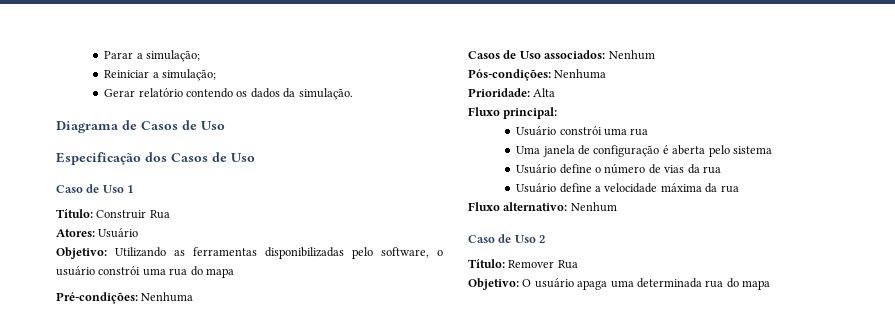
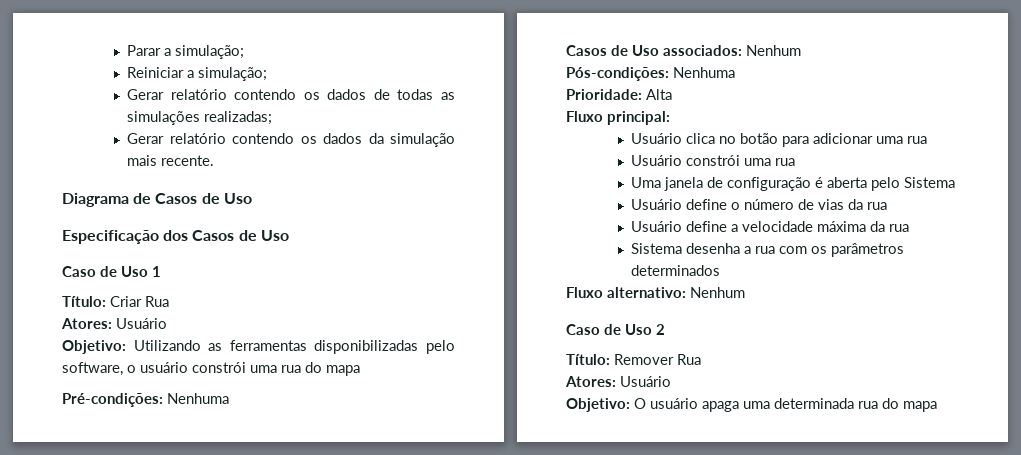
+ Gerar relatório contendo os dados de todas as simulações realizadas;
- Gerar relatório contendo os dados da simulação.
+ Gerar relatório contendo os dados da simulação mais recente.
- Título: Construir Rua
+ Título: Criar Rua
+ Usuário clica no botão para adicionar uma rua
- Uma janela de configuração é aberta pelo sistema
+ Uma janela de configuração é aberta pelo Sistema
+ Sistema desenha a rua com os parâmetros determinados
  Título: Remover Rua
+ Atores: Usuário

